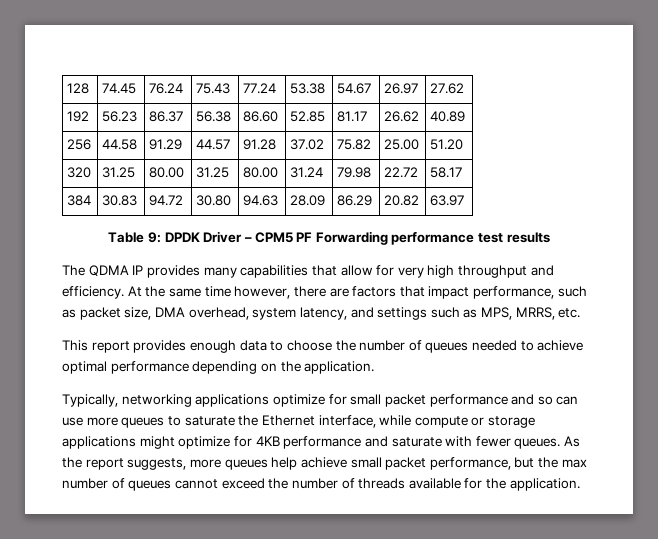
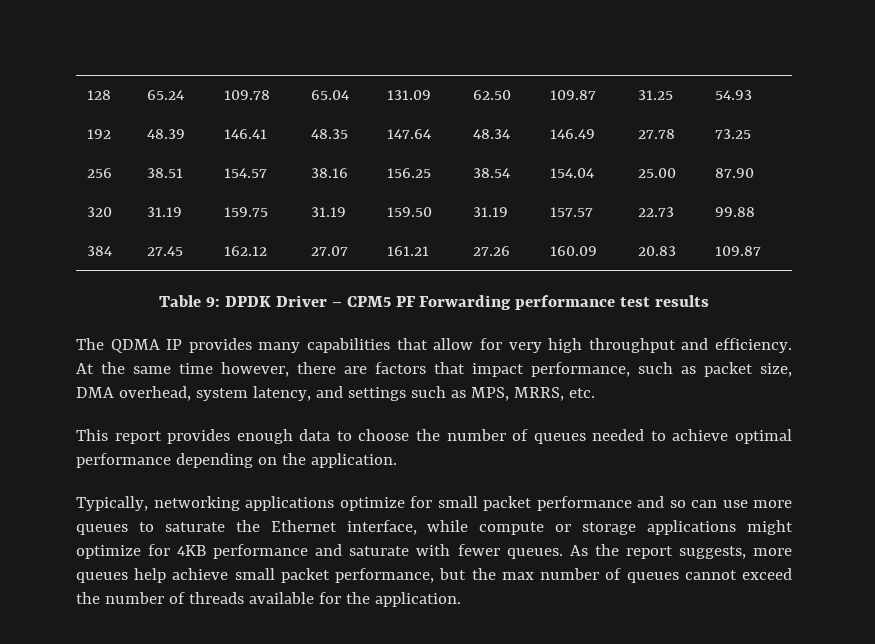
- 128 | 74.45 | 76.24 | 75.43 | 77.24 | 53.38 | 54.67 | 26.97 | 27.62
- 192 | 56.23 | 86.37 | 56.38 | 86.60 | 52.85 | 81.17 | 26.62 | 40.89
- 256 | 44.58 | 91.29 | 44.57 | 91.28 | 37.02 | 75.82 | 25.00 | 51.20
+ 128 | 65.24 | 109.78 | 65.04 | 131.09 | 62.50 | 109.87 | 31.25 | 54.93
+ 192 | 48.39 | 146.41 | 48.35 | 147.64 | 48.34 | 146.49 | 27.78 | 73.25
+ 256 | 38.51 | 154.57 | 38.16 | 156.25 | 38.54 | 154.04 | 25.00 | 87.90
- 320 | 31.25 | 80.00 | 31.25 | 80.00 | 31.24 | 79.98 | 22.72 | 58.17
- 384 | 30.83 | 94.72 | 30.80 | 94.63 | 28.09 | 86.29 | 20.82 | 63.97
+ 320 | 31.19 | 159.75 | 31.19 | 159.50 | 31.19 | 157.57 | 22.73 | 99.88
+ 384 | 27.45 | 162.12 | 27.07 | 161.21 | 27.26 | 160.09 | 20.83 | 109.87

